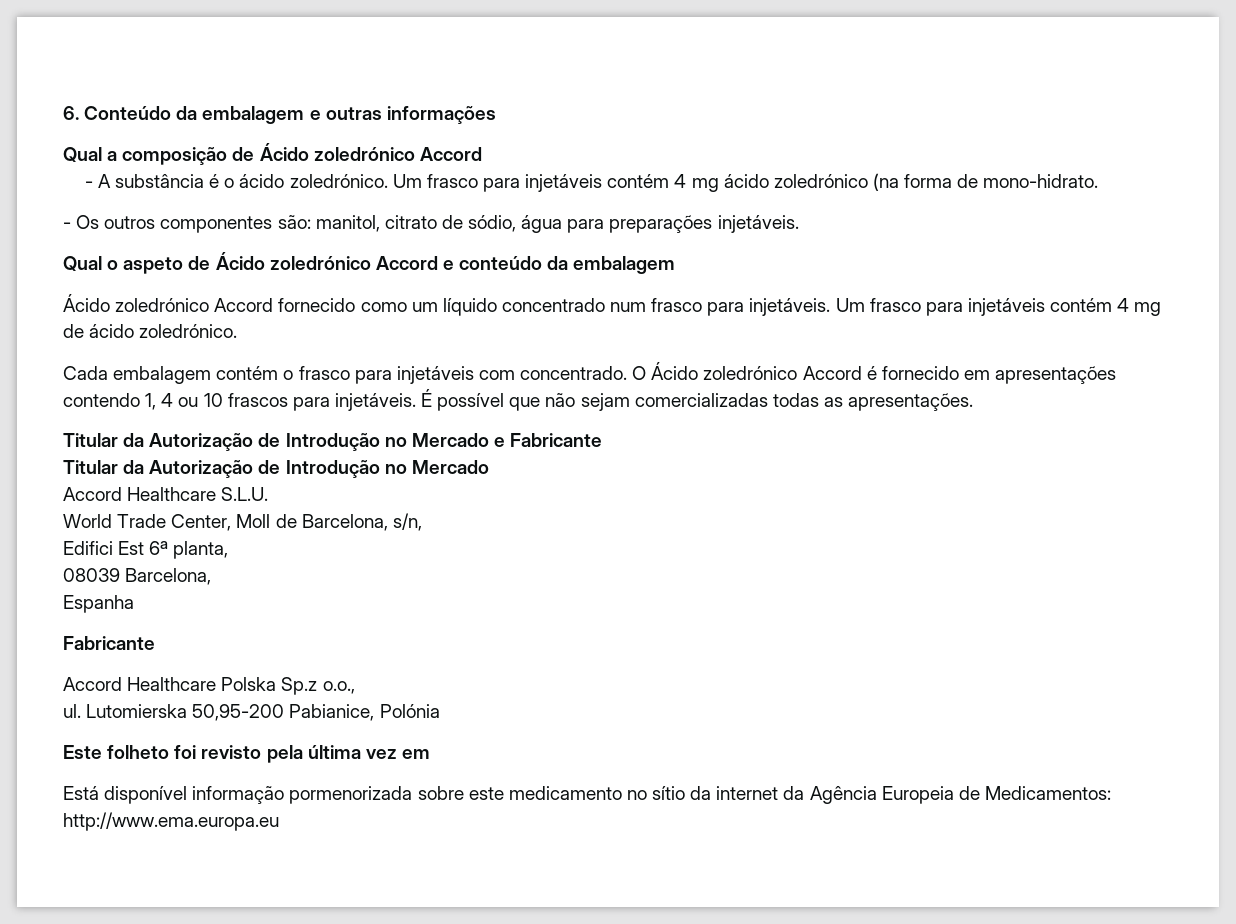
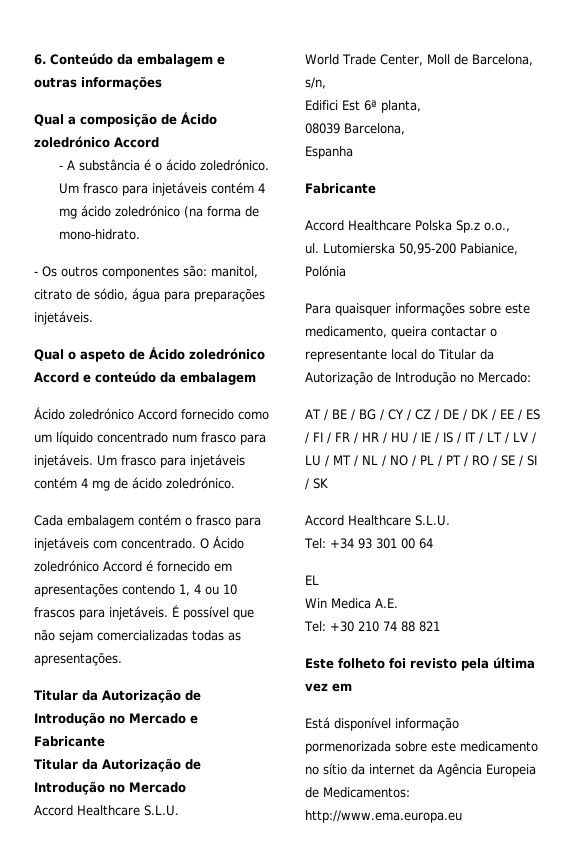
+ Para quaisquer informações sobre este medicamento, queira contactar o representante local do Titular da Autorização de Introdução no Mercado:
+ AT / BE / BG / CY / CZ / DE / DK / EE / ES / FI / FR / HR / HU / IE / IS / IT / LT / LV / LU / MT / NL / NO / PL / PT / RO / SE / SI / SK
+ Accord Healthcare S.L.U.
+ Tel: +34 93 301 00 64
+ EL
+ Win Medica Α.Ε.
+ Τel: +30 210 74 88 821

